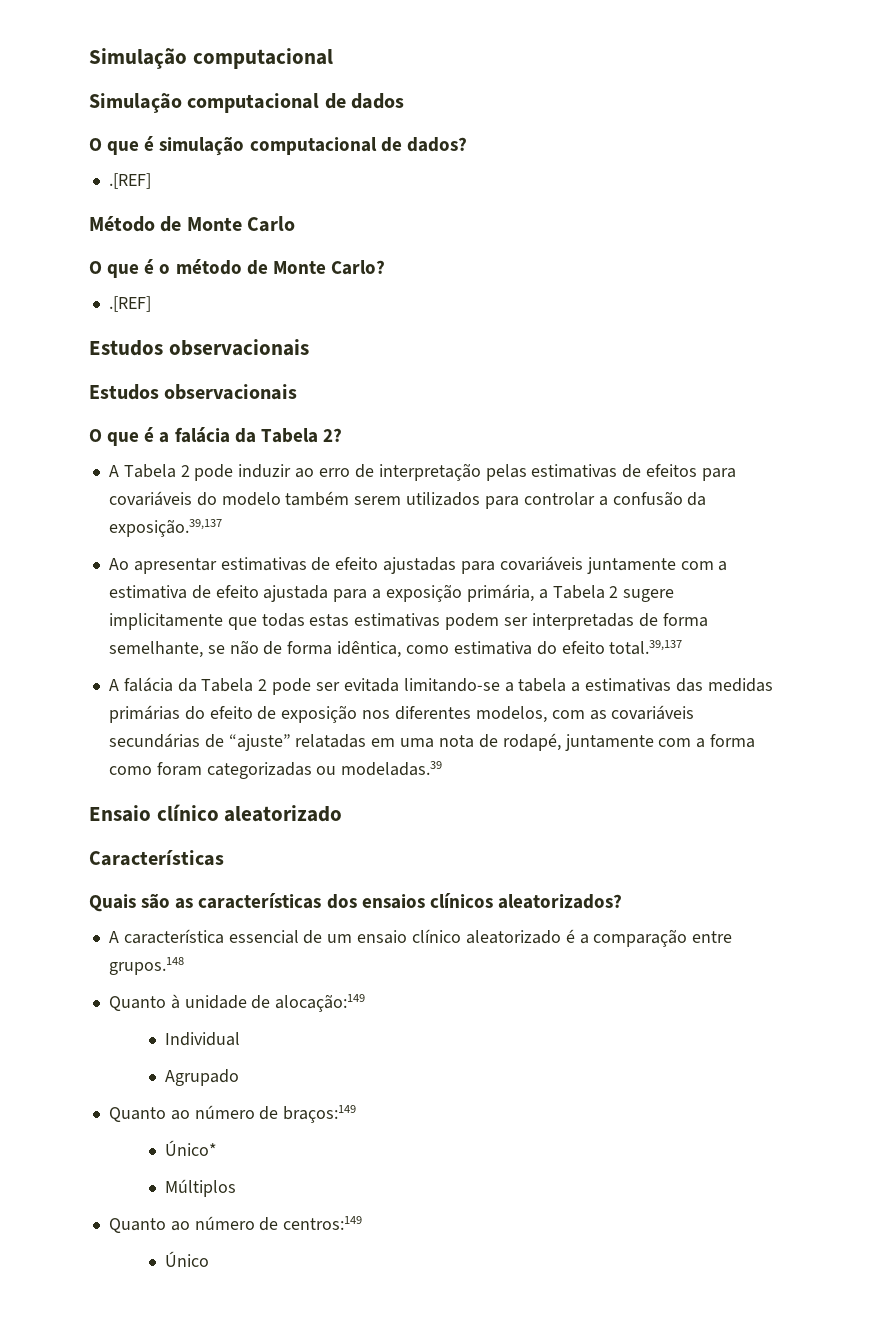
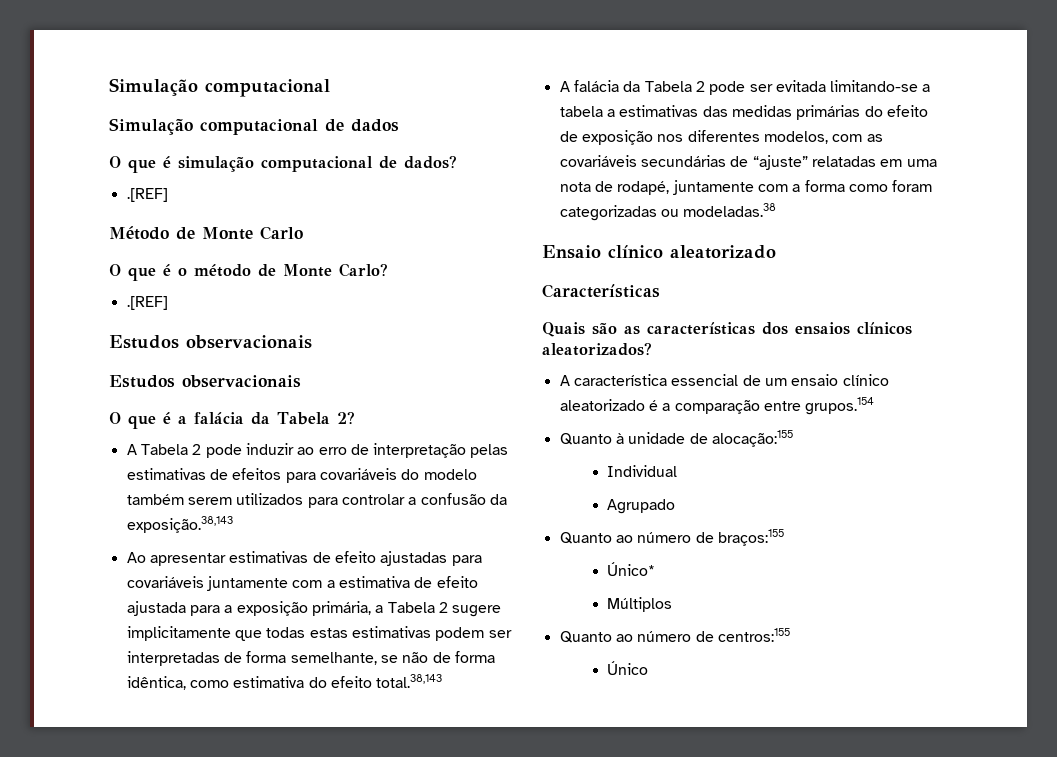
- A Tabela 2 pode induzir ao erro de interpretação pelas estimativas de efeitos para covariáveis do modelo também serem utilizados para controlar a confusão da exposição.39,137
+ A Tabela 2 pode induzir ao erro de interpretação pelas estimativas de efeitos para covariáveis do modelo também serem utilizados para controlar a confusão da exposição.38,143
- Ao apresentar estimativas de efeito ajustadas para covariáveis juntamente com a estimativa de efeito ajustada para a exposição primária, a Tabela 2 sugere implicitamente que todas estas estimativas podem ser interpretadas de forma semelhante, se não de forma idêntica, como estimativa do efeito total.39,137
+ Ao apresentar estimativas de efeito ajustadas para covariáveis juntamente com a estimativa de efeito ajustada para a exposição primária, a Tabela 2 sugere implicitamente que todas estas estimativas podem ser interpretadas de forma semelhante, se não de forma idêntica, como estimativa do efeito total.38,143
- A falácia da Tabela 2 pode ser evitada limitando-se a tabela a estimativas das medidas primárias do efeito de exposição nos diferentes modelos, com as covariáveis secundárias de “ajuste” relatadas em uma nota de rodapé, juntamente com a forma como foram categorizadas ou modeladas.39
+ A falácia da Tabela 2 pode ser evitada limitando-se a tabela a estimativas das medidas primárias do efeito de exposição nos diferentes modelos, com as covariáveis secundárias de “ajuste” relatadas em uma nota de rodapé, juntamente com a forma como foram categorizadas ou modeladas.38
- A característica essencial de um ensaio clínico aleatorizado é a comparação entre grupos.148
+ A característica essencial de um ensaio clínico aleatorizado é a comparação entre grupos.154
- Quanto à unidade de alocação:149
+ Quanto à unidade de alocação:155
- Quanto ao número de braços:149
+ Quanto ao número de braços:155
- Quanto ao número de centros:149
+ Quanto ao número de centros:155

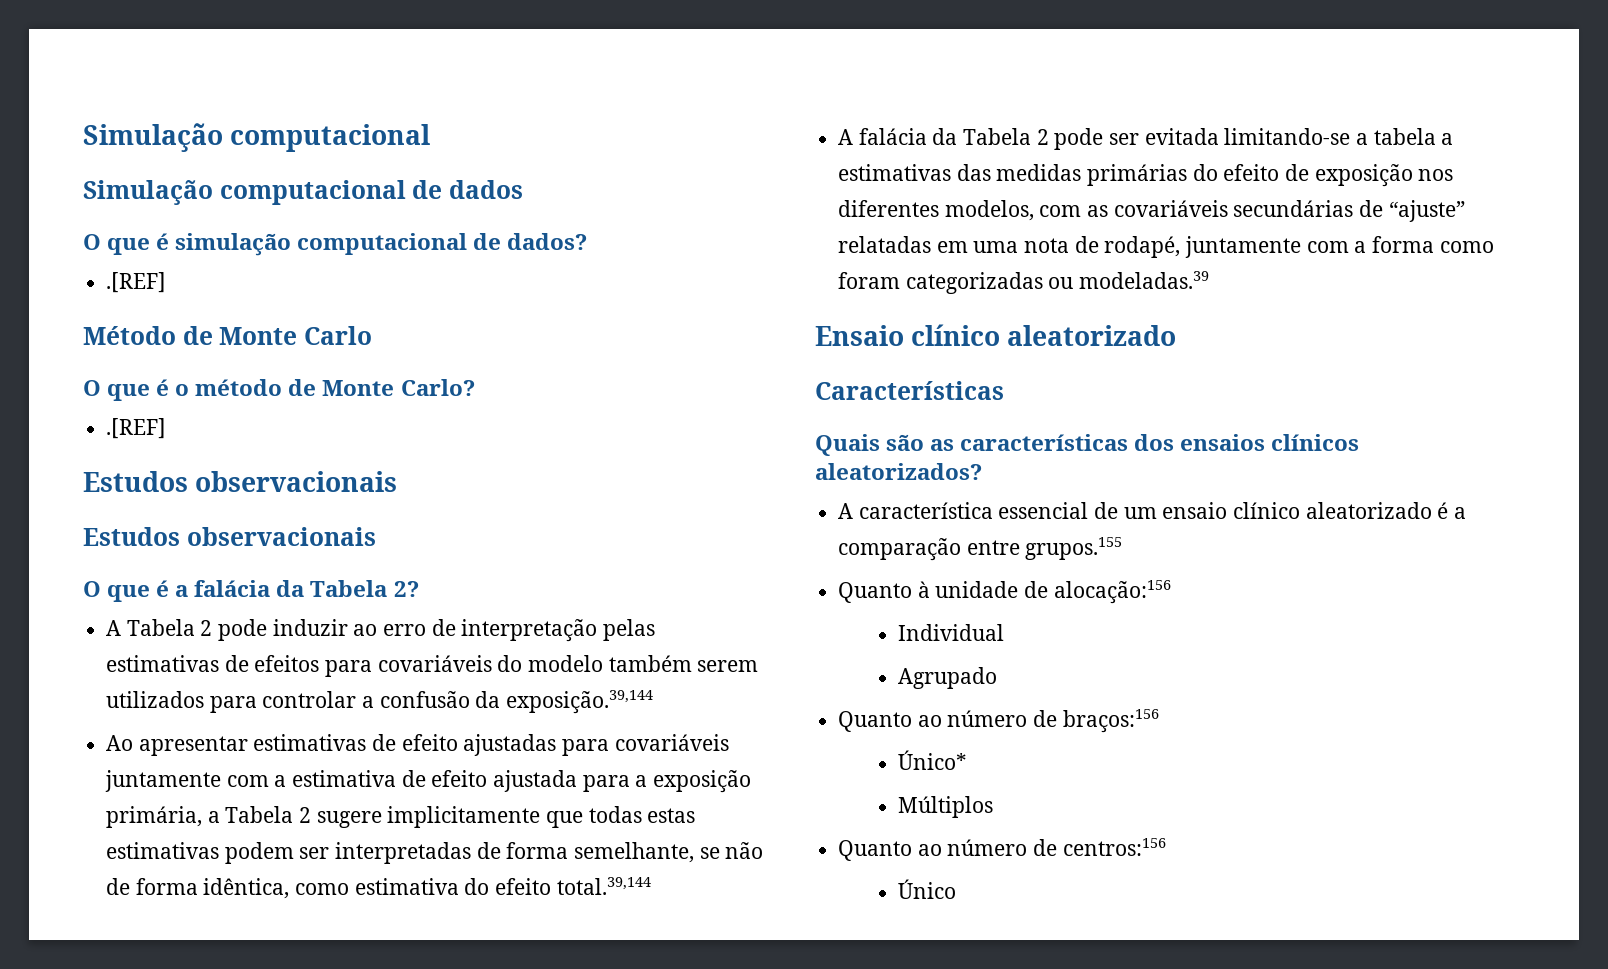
- A Tabela 2 pode induzir ao erro de interpretação pelas estimativas de efeitos para covariáveis do modelo também serem utilizados para controlar a confusão da exposição.38,143
+ A Tabela 2 pode induzir ao erro de interpretação pelas estimativas de efeitos para covariáveis do modelo também serem utilizados para controlar a confusão da exposição.39,144
- Ao apresentar estimativas de efeito ajustadas para covariáveis juntamente com a estimativa de efeito ajustada para a exposição primária, a Tabela 2 sugere implicitamente que todas estas estimativas podem ser interpretadas de forma semelhante, se não de forma idêntica, como estimativa do efeito total.38,143
+ Ao apresentar estimativas de efeito ajustadas para covariáveis juntamente com a estimativa de efeito ajustada para a exposição primária, a Tabela 2 sugere implicitamente que todas estas estimativas podem ser interpretadas de forma semelhante, se não de forma idêntica, como estimativa do efeito total.39,144
- A falácia da Tabela 2 pode ser evitada limitando-se a tabela a estimativas das medidas primárias do efeito de exposição nos diferentes modelos, com as covariáveis secundárias de “ajuste” relatadas em uma nota de rodapé, juntamente com a forma como foram categorizadas ou modeladas.38
+ A falácia da Tabela 2 pode ser evitada limitando-se a tabela a estimativas das medidas primárias do efeito de exposição nos diferentes modelos, com as covariáveis secundárias de “ajuste” relatadas em uma nota de rodapé, juntamente com a forma como foram categorizadas ou modeladas.39
- A característica essencial de um ensaio clínico aleatorizado é a comparação entre grupos.154
+ A característica essencial de um ensaio clínico aleatorizado é a comparação entre grupos.155
- Quanto à unidade de alocação:155
+ Quanto à unidade de alocação:156
- Quanto ao número de braços:155
+ Quanto ao número de braços:156
- Quanto ao número de centros:155
+ Quanto ao número de centros:156

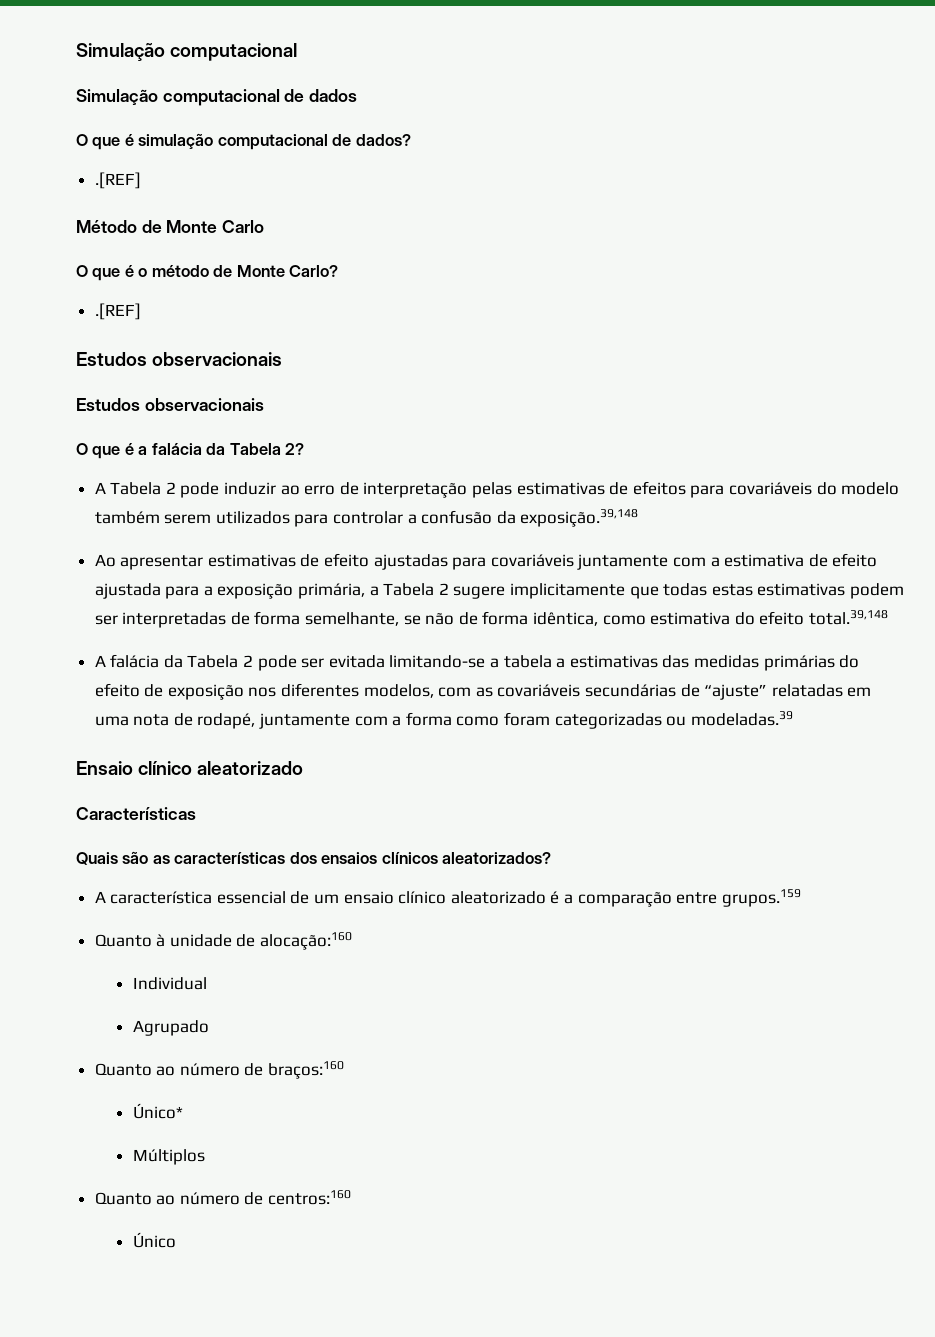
- A Tabela 2 pode induzir ao erro de interpretação pelas estimativas de efeitos para covariáveis do modelo também serem utilizados para controlar a confusão da exposição.39,144
+ A Tabela 2 pode induzir ao erro de interpretação pelas estimativas de efeitos para covariáveis do modelo também serem utilizados para controlar a confusão da exposição.39,148
- Ao apresentar estimativas de efeito ajustadas para covariáveis juntamente com a estimativa de efeito ajustada para a exposição primária, a Tabela 2 sugere implicitamente que todas estas estimativas podem ser interpretadas de forma semelhante, se não de forma idêntica, como estimativa do efeito total.39,144
+ Ao apresentar estimativas de efeito ajustadas para covariáveis juntamente com a estimativa de efeito ajustada para a exposição primária, a Tabela 2 sugere implicitamente que todas estas estimativas podem ser interpretadas de forma semelhante, se não de forma idêntica, como estimativa do efeito total.39,148
- A característica essencial de um ensaio clínico aleatorizado é a comparação entre grupos.155
+ A característica essencial de um ensaio clínico aleatorizado é a comparação entre grupos.159
- Quanto à unidade de alocação:156
+ Quanto à unidade de alocação:160
- Quanto ao número de braços:156
+ Quanto ao número de braços:160
- Quanto ao número de centros:156
+ Quanto ao número de centros:160

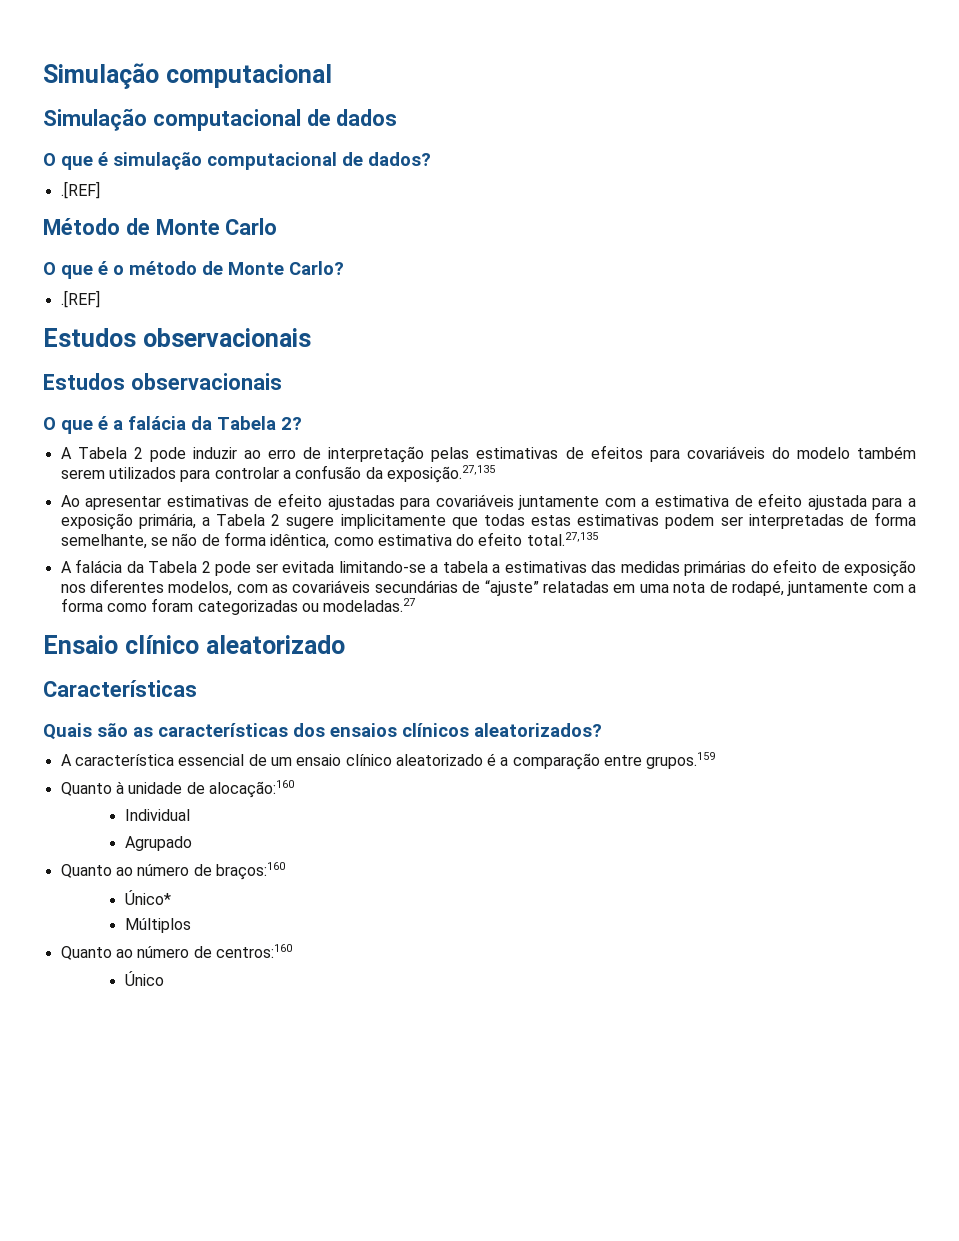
- A Tabela 2 pode induzir ao erro de interpretação pelas estimativas de efeitos para covariáveis do modelo também serem utilizados para controlar a confusão da exposição.39,148
+ A Tabela 2 pode induzir ao erro de interpretação pelas estimativas de efeitos para covariáveis do modelo também serem utilizados para controlar a confusão da exposição.27,135
- Ao apresentar estimativas de efeito ajustadas para covariáveis juntamente com a estimativa de efeito ajustada para a exposição primária, a Tabela 2 sugere implicitamente que todas estas estimativas podem ser interpretadas de forma semelhante, se não de forma idêntica, como estimativa do efeito total.39,148
+ Ao apresentar estimativas de efeito ajustadas para covariáveis juntamente com a estimativa de efeito ajustada para a exposição primária, a Tabela 2 sugere implicitamente que todas estas estimativas podem ser interpretadas de forma semelhante, se não de forma idêntica, como estimativa do efeito total.27,135
- A falácia da Tabela 2 pode ser evitada limitando-se a tabela a estimativas das medidas primárias do efeito de exposição nos diferentes modelos, com as covariáveis secundárias de “ajuste” relatadas em uma nota de rodapé, juntamente com a forma como foram categorizadas ou modeladas.39
+ A falácia da Tabela 2 pode ser evitada limitando-se a tabela a estimativas das medidas primárias do efeito de exposição nos diferentes modelos, com as covariáveis secundárias de “ajuste” relatadas em uma nota de rodapé, juntamente com a forma como foram categorizadas ou modeladas.27

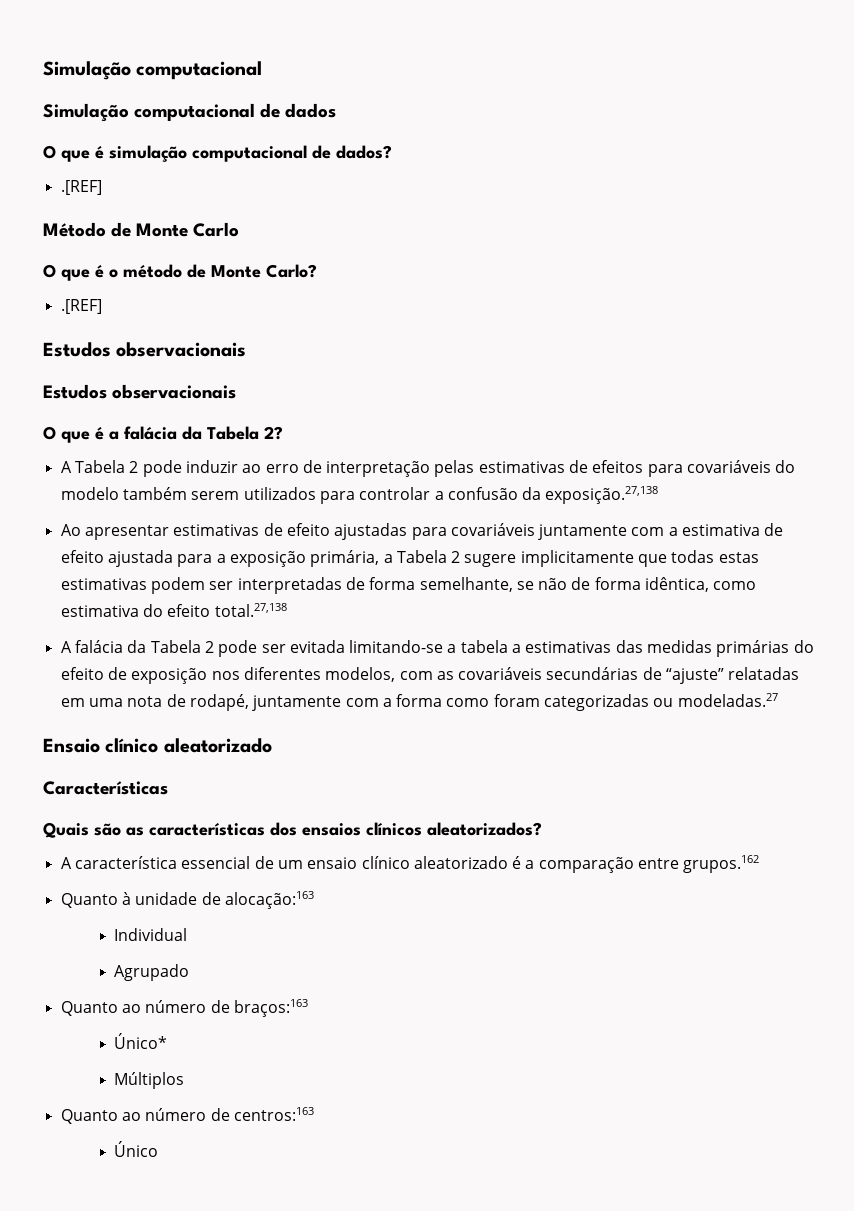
- A Tabela 2 pode induzir ao erro de interpretação pelas estimativas de efeitos para covariáveis do modelo também serem utilizados para controlar a confusão da exposição.27,135
+ A Tabela 2 pode induzir ao erro de interpretação pelas estimativas de efeitos para covariáveis do modelo também serem utilizados para controlar a confusão da exposição.27,138
- Ao apresentar estimativas de efeito ajustadas para covariáveis juntamente com a estimativa de efeito ajustada para a exposição primária, a Tabela 2 sugere implicitamente que todas estas estimativas podem ser interpretadas de forma semelhante, se não de forma idêntica, como estimativa do efeito total.27,135
+ Ao apresentar estimativas de efeito ajustadas para covariáveis juntamente com a estimativa de efeito ajustada para a exposição primária, a Tabela 2 sugere implicitamente que todas estas estimativas podem ser interpretadas de forma semelhante, se não de forma idêntica, como estimativa do efeito total.27,138
- A característica essencial de um ensaio clínico aleatorizado é a comparação entre grupos.159
+ A característica essencial de um ensaio clínico aleatorizado é a comparação entre grupos.162
- Quanto à unidade de alocação:160
+ Quanto à unidade de alocação:163
- Quanto ao número de braços:160
+ Quanto ao número de braços:163
- Quanto ao número de centros:160
+ Quanto ao número de centros:163

